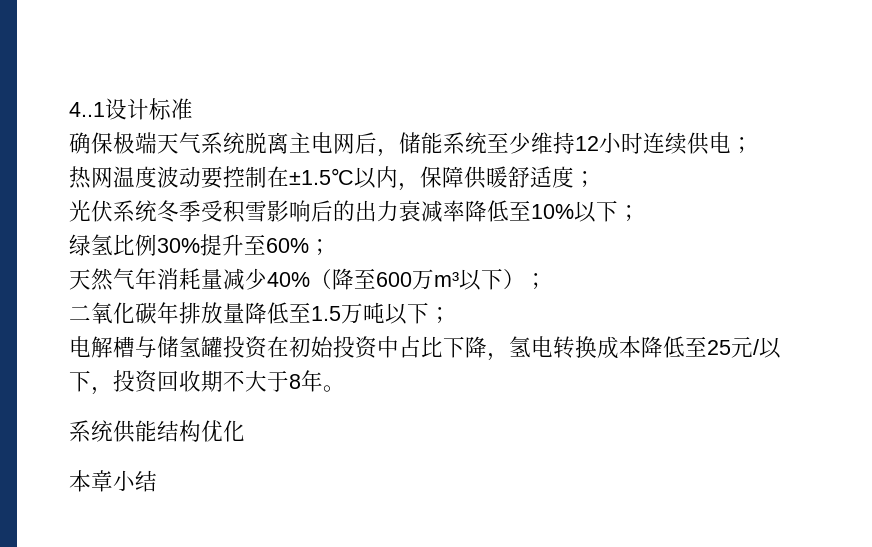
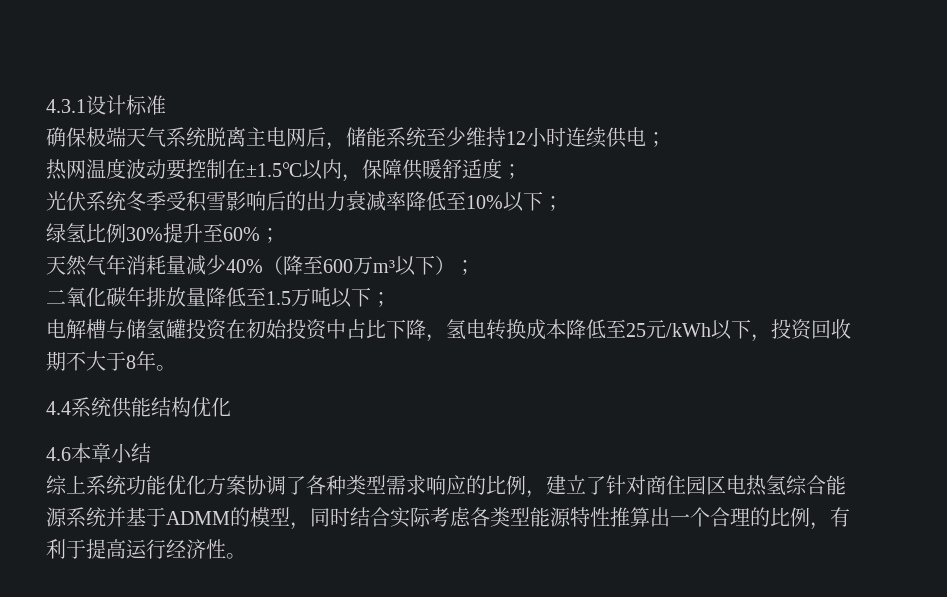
- 4..1设计标准
+ 4.3.1设计标准
- 电解槽与储氢罐投资在初始投资中占比下降，氢电转换成本降低至25元/以下，投资回收期不大于8年。
+ 电解槽与储氢罐投资在初始投资中占比下降，氢电转换成本降低至25元/kWh以下，投资回收期不大于8年。
- 系统供能结构优化
+ 4.4系统供能结构优化
- 本章小结
+ 4.6本章小结
+ 综上系统功能优化方案协调了各种类型需求响应的比例，建立了针对商住园区电热氢综合能源系统并基于ADMM的模型，同时结合实际考虑各类型能源特性推算出一个合理的比例，有利于提高运行经济性。

